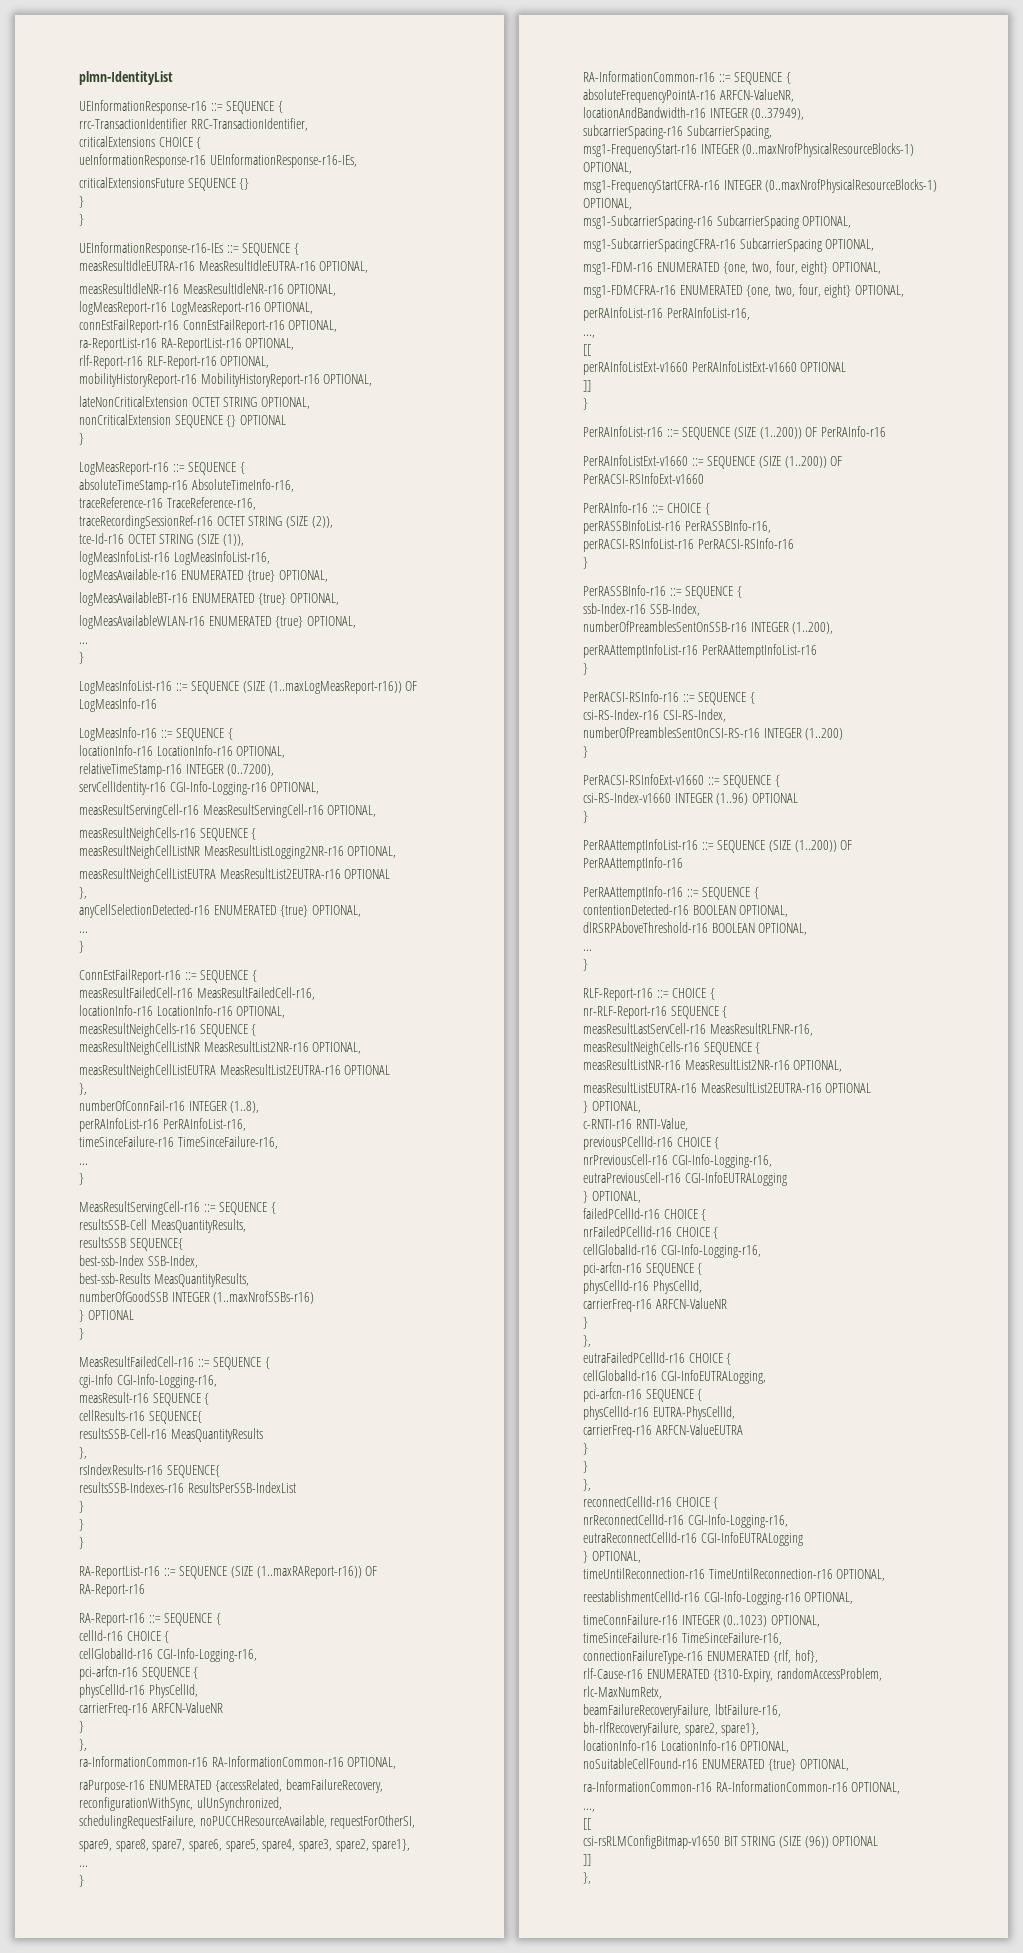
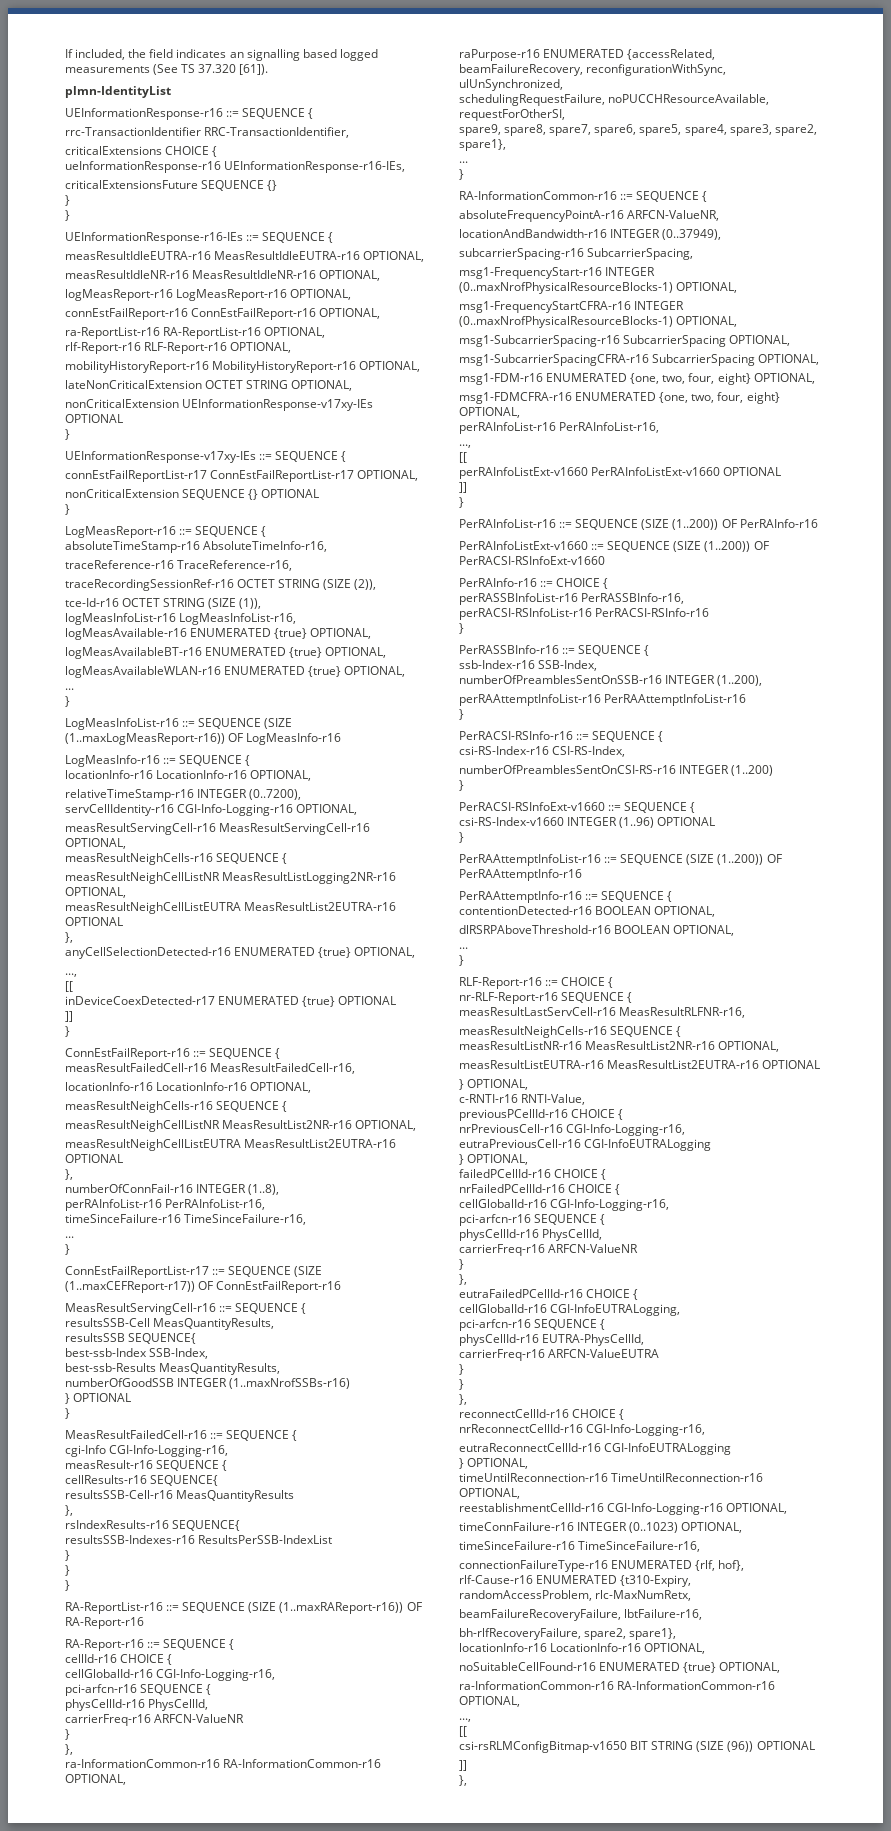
+ If included, the field indicates an signalling based logged measurements (See TS 37.320 [61]).
+ nonCriticalExtension UEInformationResponse-v17xy-IEs OPTIONAL
+ }
+ UEInformationResponse-v17xy-IEs ::= SEQUENCE {
+ connEstFailReportList-r17 ConnEstFailReportList-r17 OPTIONAL,
  anyCellSelectionDetected-r16 ENUMERATED {true} OPTIONAL,
- ...
+ ...,
+ [[
+ inDeviceCoexDetected-r17 ENUMERATED {true} OPTIONAL
+ ]]
+ ConnEstFailReportList-r17 ::= SEQUENCE (SIZE (1..maxCEFReport-r17)) OF ConnEstFailReport-r16

